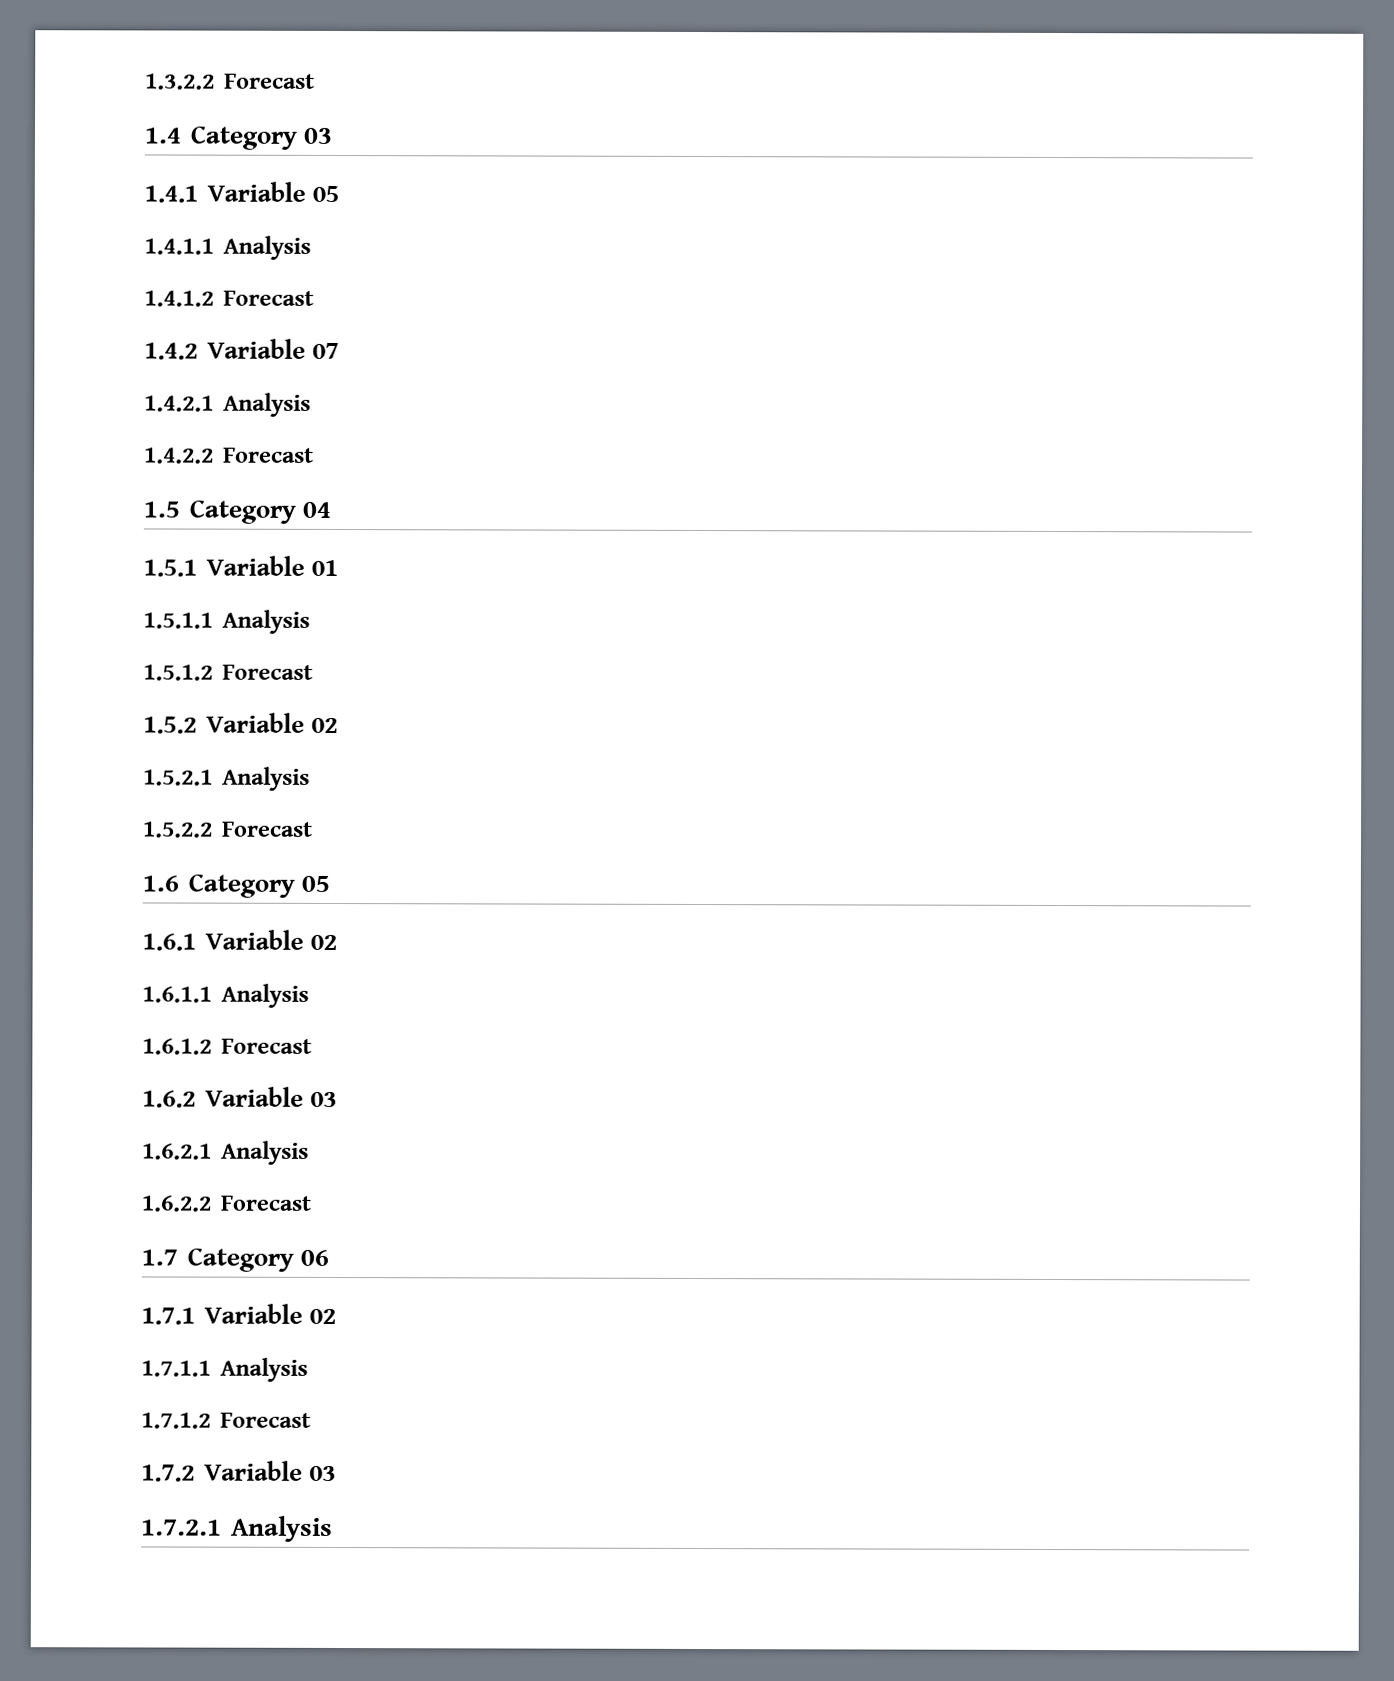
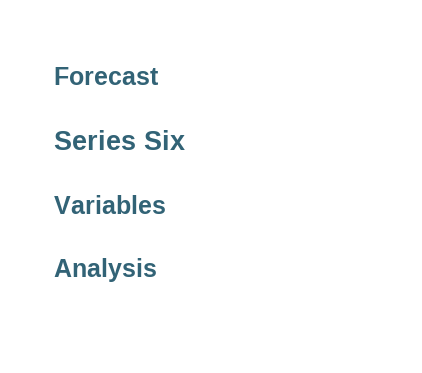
- 1.3.2.2 Forecast
- 1.4 Category 03
- 1.4.1 Variable 05
- 1.4.1.1 Analysis
- 1.4.1.2 Forecast
- 1.4.2 Variable 07
- 1.4.2.1 Analysis
- 1.4.2.2 Forecast
- 1.5 Category 04
- 1.5.1 Variable 01
- 1.5.1.1 Analysis
- 1.5.1.2 Forecast
- 1.5.2 Variable 02
- 1.5.2.1 Analysis
- 1.5.2.2 Forecast
- 1.6 Category 05
- 1.6.1 Variable 02
- 1.6.1.1 Analysis
- 1.6.1.2 Forecast
- 1.6.2 Variable 03
- 1.6.2.1 Analysis
- 1.6.2.2 Forecast
- 1.7 Category 06
- 1.7.1 Variable 02
- 1.7.1.1 Analysis
- 1.7.1.2 Forecast
- 1.7.2 Variable 03
- 1.7.2.1 Analysis
+ Forecast
+ Series Six
+ Variables
+ Analysis

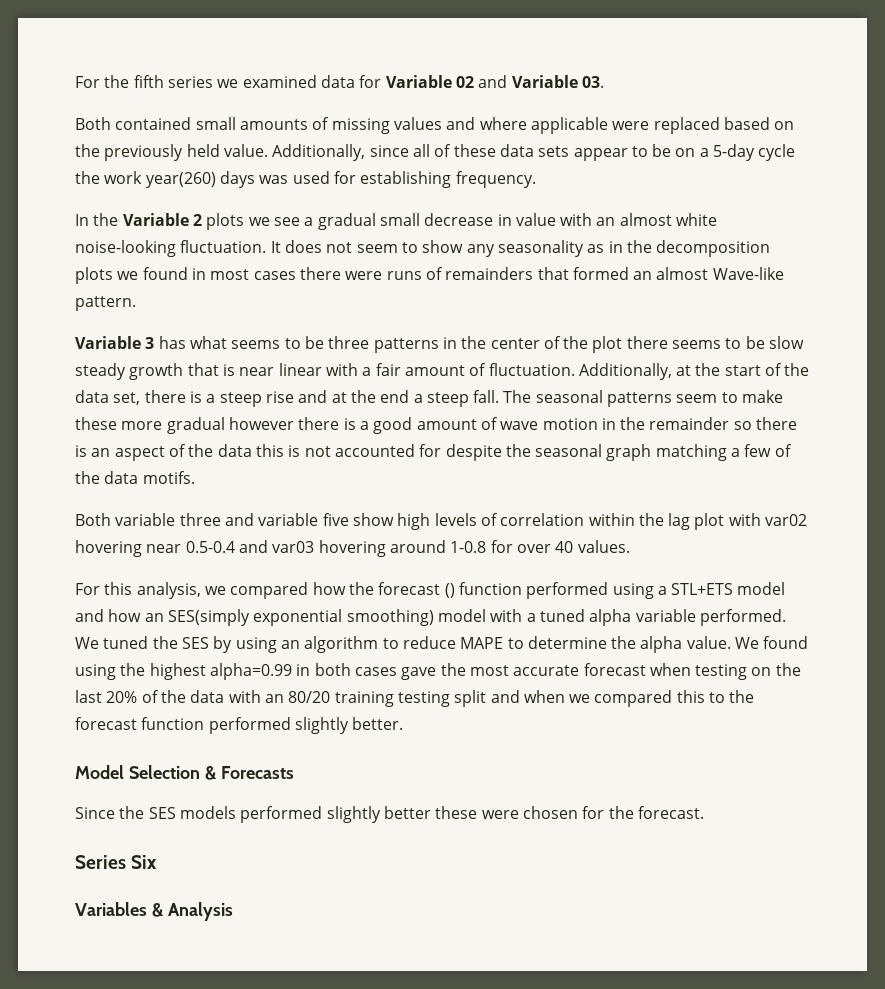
- Forecast
+ For the fifth series we examined data for Variable 02 and Variable 03.
+ Both contained small amounts of missing values and where applicable were replaced based on the previously held value. Additionally, since all of these data sets appear to be on a 5-day cycle the work year(260) days was used for establishing frequency.
+ In the Variable 2 plots we see a gradual small decrease in value with an almost white noise-looking fluctuation. It does not seem to show any seasonality as in the decomposition plots we found in most cases there were runs of remainders that formed an almost Wave-like pattern.
+ Variable 3 has what seems to be three patterns in the center of the plot there seems to be slow steady growth that is near linear with a fair amount of fluctuation. Additionally, at the start of the data set, there is a steep rise and at the end a steep fall. The seasonal patterns seem to make these more gradual however there is a good amount of wave motion in the remainder so there is an aspect of the data this is not accounted for despite the seasonal graph matching a few of the data motifs.
+ Both variable three and variable five show high levels of correlation within the lag plot with var02 hovering near 0.5-0.4 and var03 hovering around 1-0.8 for over 40 values.
+ For this analysis, we compared how the forecast () function performed using a STL+ETS model and how an SES(simply exponential smoothing) model with a tuned alpha variable performed. We tuned the SES by using an algorithm to reduce MAPE to determine the alpha value. We found using the highest alpha=0.99 in both cases gave the most accurate forecast when testing on the last 20% of the data with an 80/20 training testing split and when we compared this to the forecast function performed slightly better.
+ Model Selection & Forecasts
+ Since the SES models performed slightly better these were chosen for the forecast.
- Variables
- Analysis
+ Variables & Analysis

